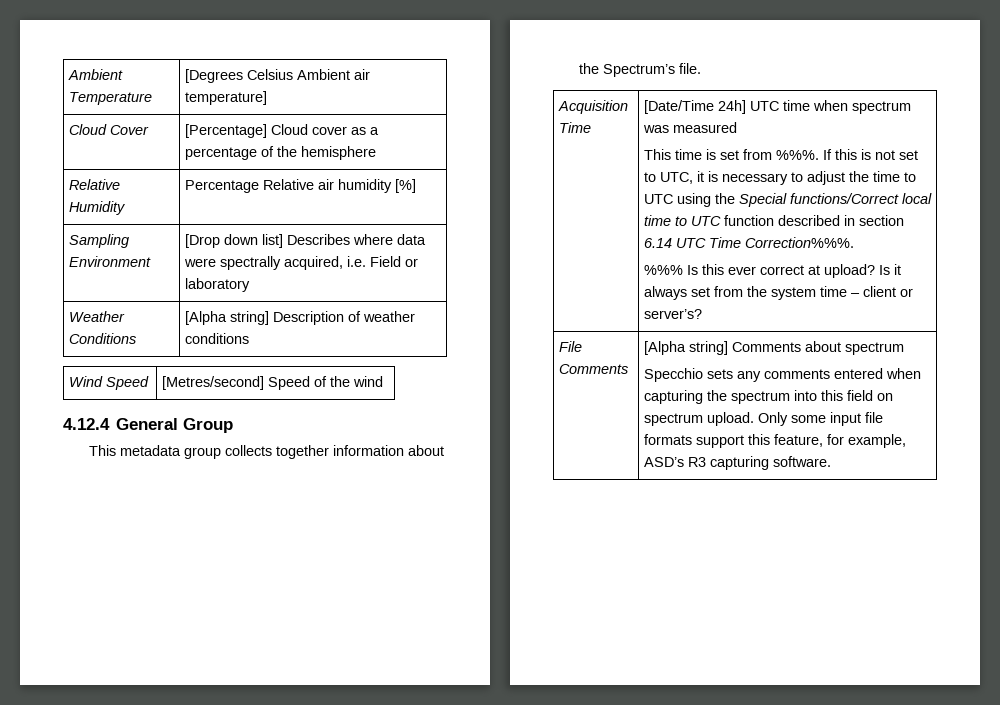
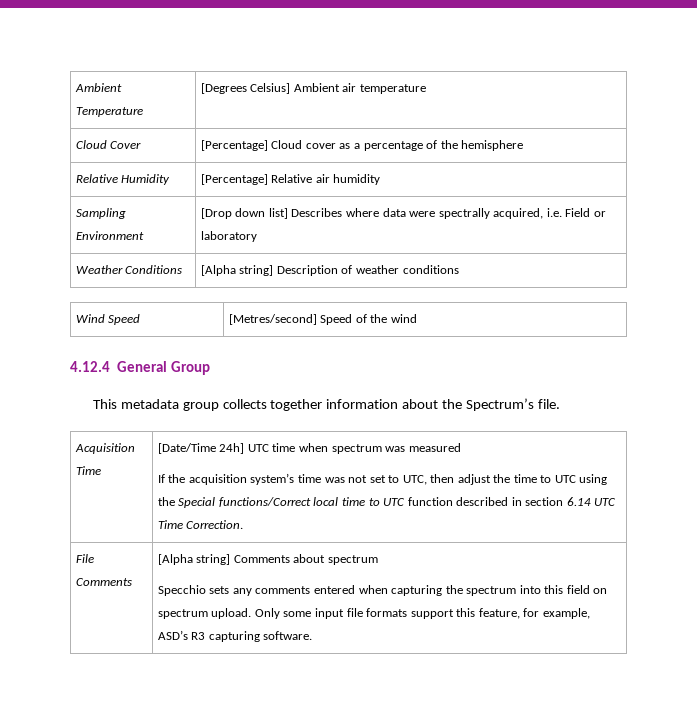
- Ambient Temperature | [Degrees Celsius Ambient air temperature]
+ Ambient Temperature | [Degrees Celsius] Ambient air temperature
- Relative Humidity | Percentage Relative air humidity [%]
+ Relative Humidity | [Percentage] Relative air humidity
- This time is set from %%%. If this is not set to UTC, it is necessary to adjust the time to UTC using the Special functions/Correct local time to UTC function described in section 6.14 UTC Time Correction%%%.
- %%% Is this ever correct at upload? Is it always set from the system time – client or server’s?
+ If the acquisition system’s time was not set to UTC, then adjust the time to UTC using the Special functions/Correct local time to UTC function described in section 6.14 UTC Time Correction.

